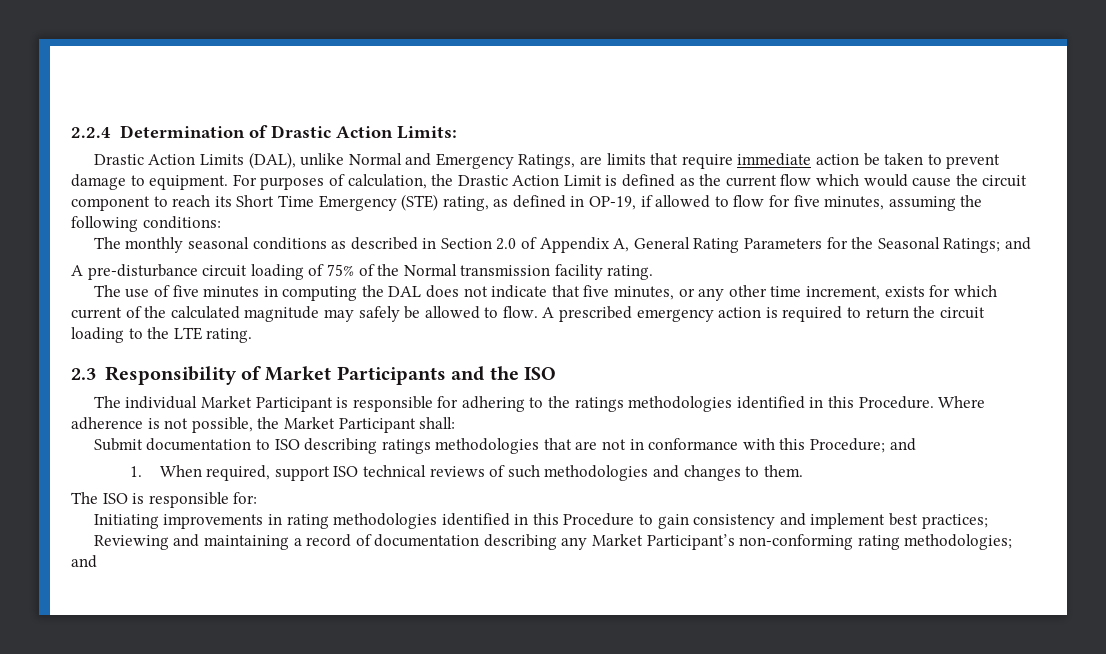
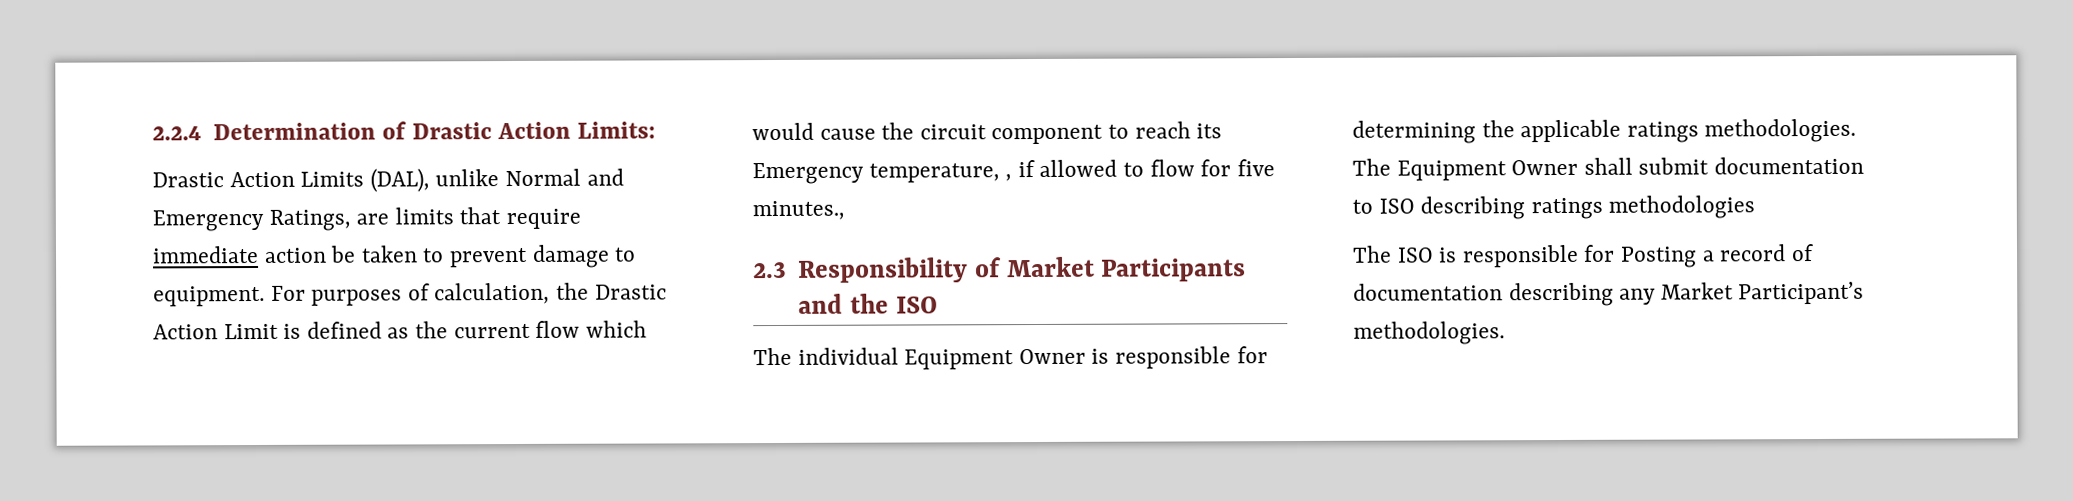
- For purposes of calculation, the Drastic Action Limit is defined as the current flow which would cause the circuit component to reach its Short Time Emergency (STE) rating, as defined in OP-19, if allowed to flow for five minutes, assuming the following conditions:
- The monthly seasonal conditions as described in Section 2.0 of Appendix A, General Rating Parameters for the Seasonal Ratings; and
- A pre-disturbance circuit loading of 75% of the Normal transmission facility rating.
- The use of five minutes in computing the DAL does not indicate that five minutes, or any other time increment, exists for which current of the calculated magnitude may safely be allowed to flow. A prescribed emergency action is required to return the circuit loading to the LTE rating.
+ For purposes of calculation, the Drastic Action Limit is defined as the current flow which would cause the circuit component to reach its Emergency temperature, , if allowed to flow for five minutes.,
- The individual Market Participant is responsible for adhering to the ratings methodologies identified in this Procedure. Where adherence is not possible, the Market Participant shall:
- Submit documentation to ISO describing ratings methodologies that are not in conformance with this Procedure; and
- 1. When required, support ISO technical reviews of such methodologies and changes to them.
- The ISO is responsible for:
- Initiating improvements in rating methodologies identified in this Procedure to gain consistency and implement best practices;
- Reviewing and maintaining a record of documentation describing any Market Participant’s non-conforming rating methodologies; and
+ The individual Equipment Owner is responsible for determining the applicable ratings methodologies. The Equipment Owner shall submit documentation to ISO describing ratings methodologies
+ The ISO is responsible for Posting a record of documentation describing any Market Participant’s methodologies.

